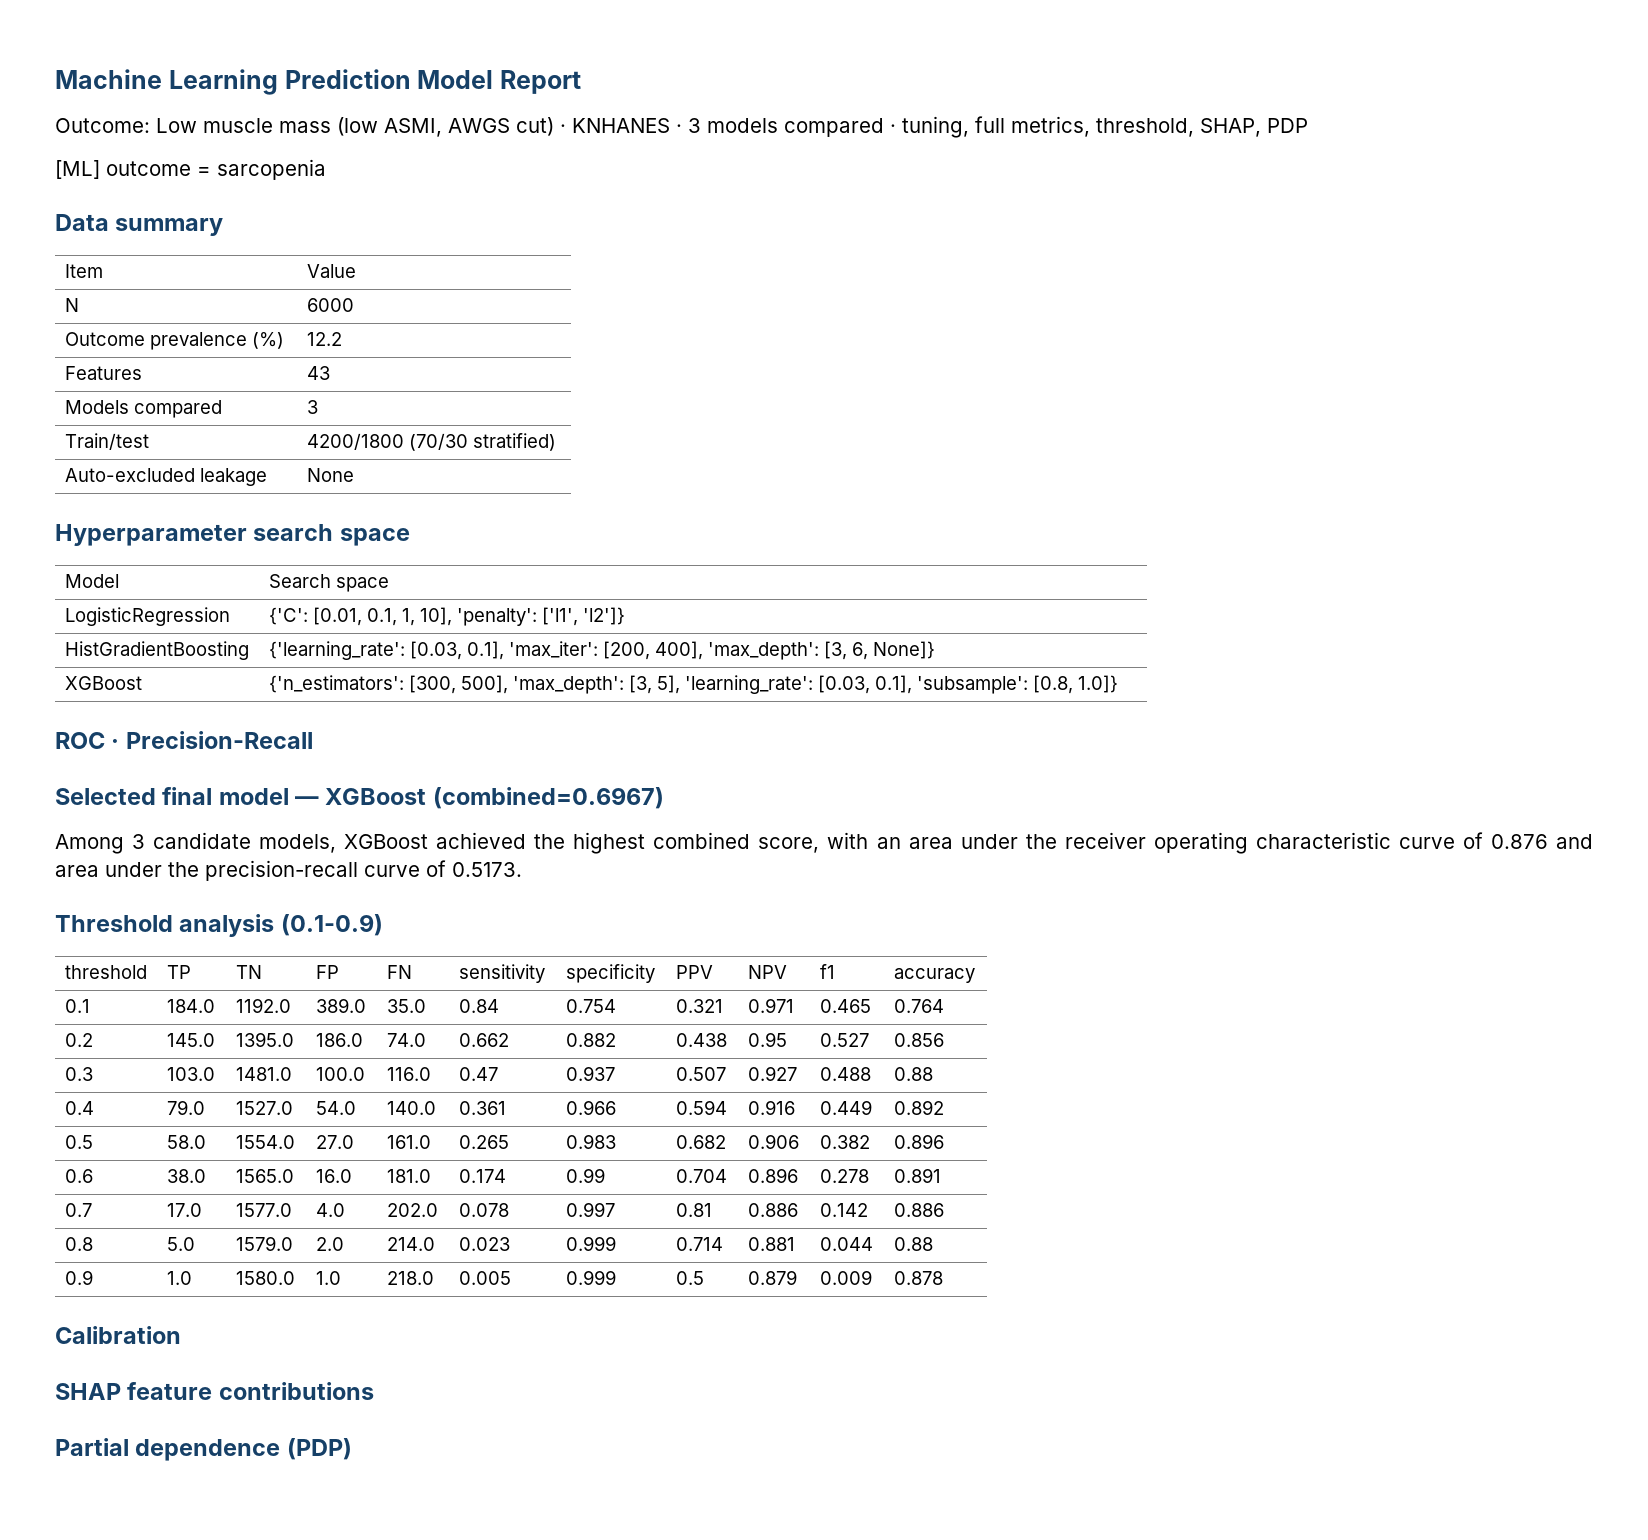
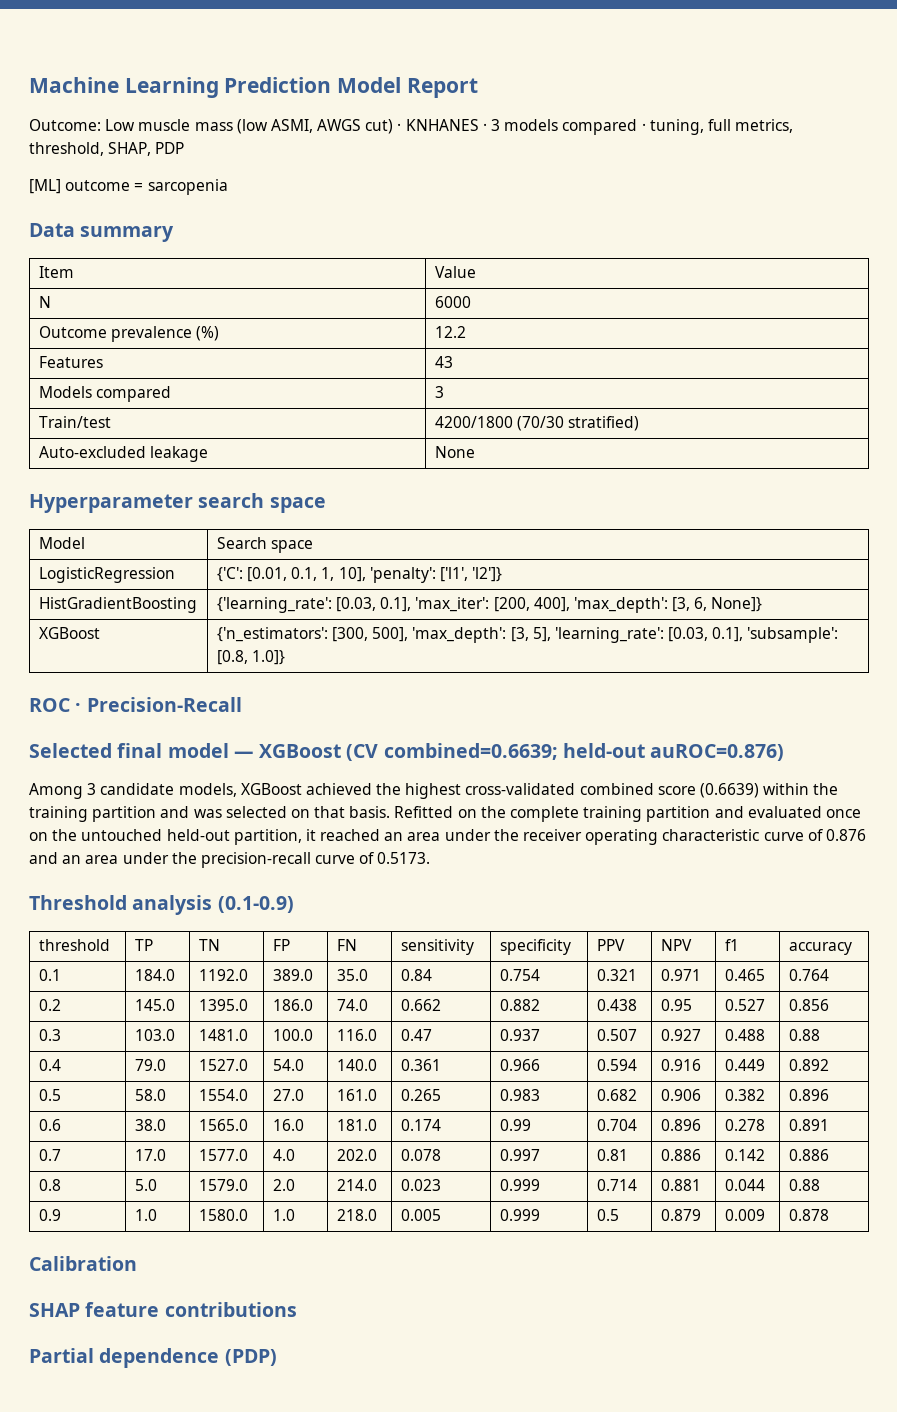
- Selected final model — XGBoost (combined=0.6967)
+ Selected final model — XGBoost (CV combined=0.6639; held-out auROC=0.876)
- Among 3 candidate models, XGBoost achieved the highest combined score, with an area under the receiver operating characteristic curve of 0.876 and area under the precision-recall curve of 0.5173.
+ Among 3 candidate models, XGBoost achieved the highest cross-validated combined score (0.6639) within the training partition and was selected on that basis. Refitted on the complete training partition and evaluated once on the untouched held-out partition, it reached an area under the receiver operating characteristic curve of 0.876 and an area under the precision-recall curve of 0.5173.

